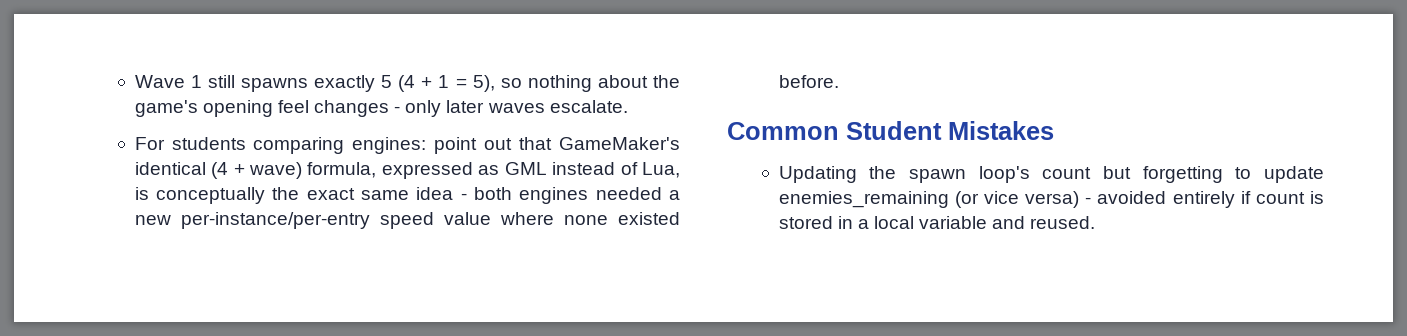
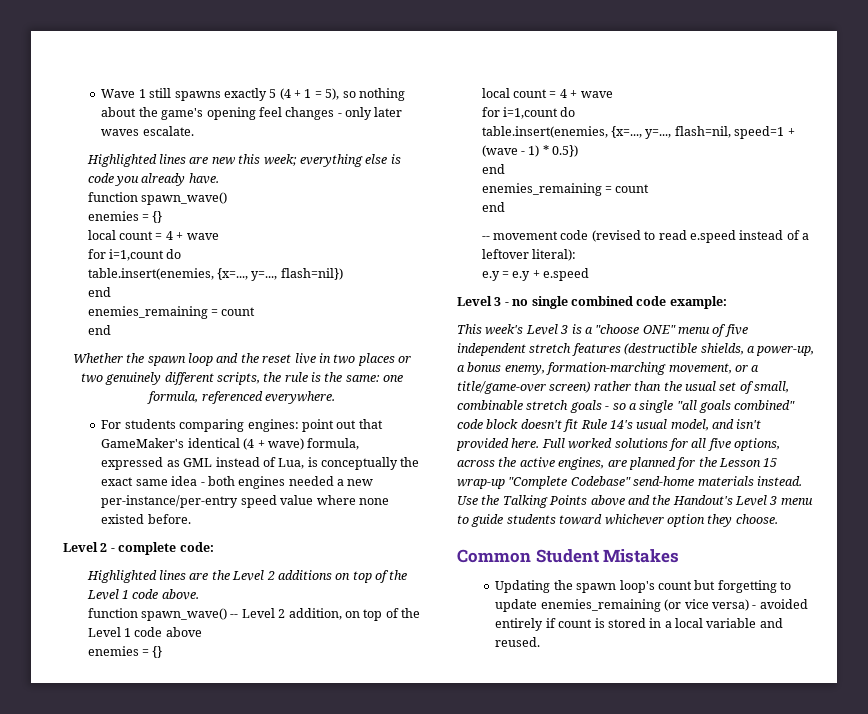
+ Highlighted lines are new this week; everything else is code you already have.
+ function spawn_wave()
+ enemies = {}
+ local count = 4 + wave
+ for i=1,count do
+ table.insert(enemies, {x=..., y=..., flash=nil})
+ end
+ enemies_remaining = count
+ end
+ Whether the spawn loop and the reset live in two places or two genuinely different scripts, the rule is the same: one formula, referenced everywhere.
+ Level 2 - complete code:
+ Highlighted lines are the Level 2 additions on top of the Level 1 code above.
+ function spawn_wave() -- Level 2 addition, on top of the Level 1 code above
+ enemies = {}
+ local count = 4 + wave
+ for i=1,count do
+ table.insert(enemies, {x=..., y=..., flash=nil, speed=1 + (wave - 1) * 0.5})
+ end
+ enemies_remaining = count
+ end
+ -- movement code (revised to read e.speed instead of a leftover literal):
+ e.y = e.y + e.speed
+ Level 3 - no single combined code example:
+ This week's Level 3 is a "choose ONE" menu of five independent stretch features (destructible shields, a power-up, a bonus enemy, formation-marching movement, or a title/game-over screen) rather than the usual set of small, combinable stretch goals - so a single "all goals combined" code block doesn't fit Rule 14's usual model, and isn't provided here. Full worked solutions for all five options, across the active engines, are planned for the Lesson 15 wrap-up "Complete Codebase" send-home materials instead. Use the Talking Points above and the Handout's Level 3 menu to guide students toward whichever option they choose.

